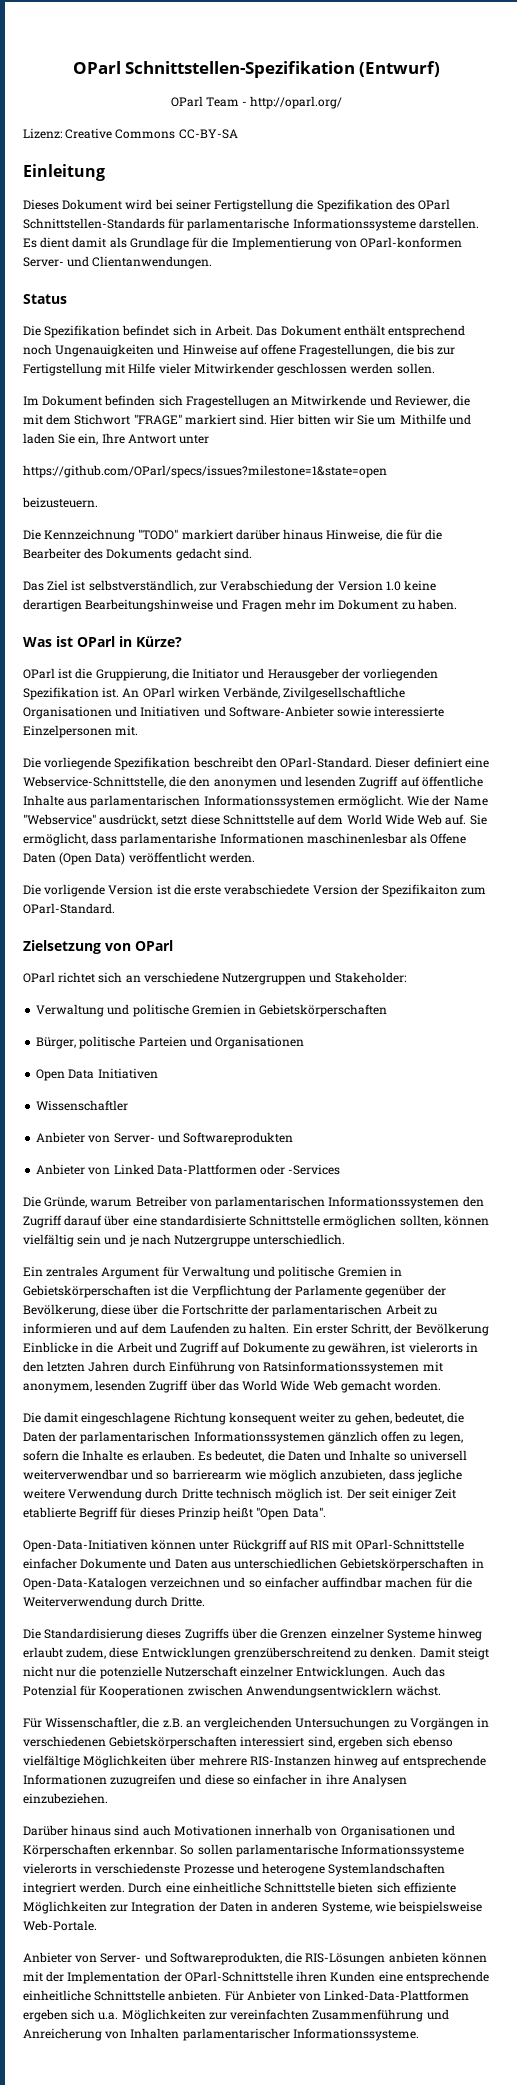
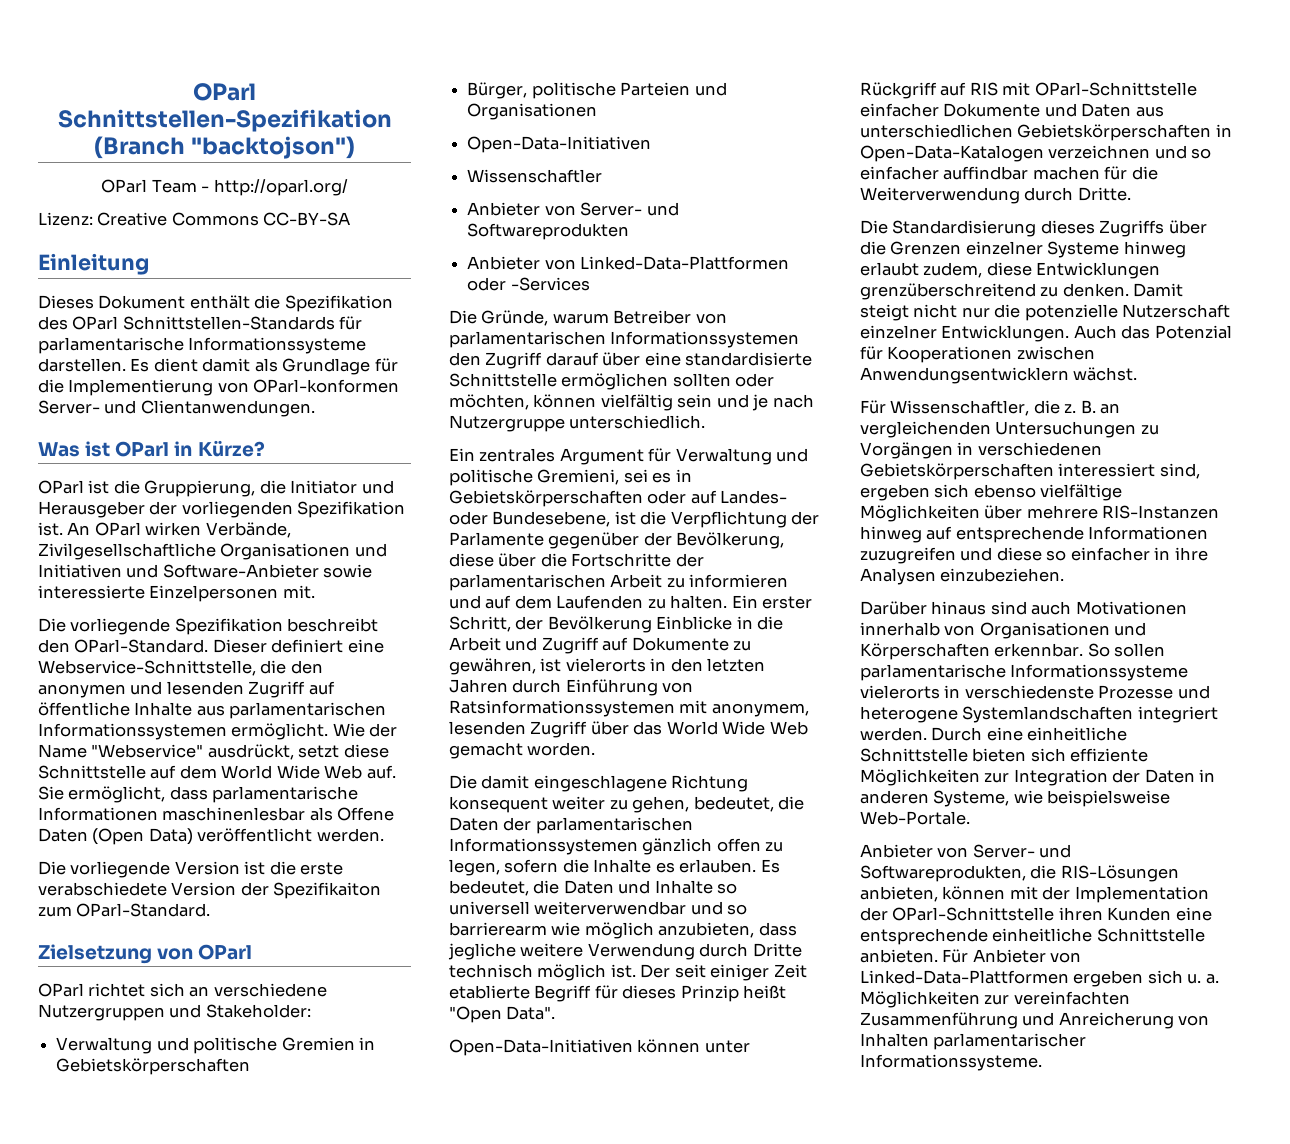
- OParl Schnittstellen-Spezifikation (Entwurf)
+ OParl Schnittstellen-Spezifikation (Branch "backtojson")
- Dieses Dokument wird bei seiner Fertigstellung die Spezifikation des OParl Schnittstellen-Standards für parlamentarische Informationssysteme darstellen.
+ Dieses Dokument enthält die Spezifikation des OParl Schnittstellen-Standards für parlamentarische Informationssysteme darstellen.
- Status
- Die Spezifikation befindet sich in Arbeit. Das Dokument enthält entsprechend noch Ungenauigkeiten und Hinweise auf offene Fragestellungen, die bis zur Fertigstellung mit Hilfe vieler Mitwirkender geschlossen werden sollen.
- Im Dokument befinden sich Fragestellugen an Mitwirkende und Reviewer, die mit dem Stichwort "FRAGE" markiert sind. Hier bitten wir Sie um Mithilfe und laden Sie ein, Ihre Antwort unter
- https://github.com/OParl/specs/issues?milestone=1&state=open
- beizusteuern.
- Die Kennzeichnung "TODO" markiert darüber hinaus Hinweise, die für die Bearbeiter des Dokuments gedacht sind.
- Das Ziel ist selbstverständlich, zur Verabschiedung der Version 1.0 keine derartigen Bearbeitungshinweise und Fragen mehr im Dokument zu haben.
- Sie ermöglicht, dass parlamentarishe Informationen maschinenlesbar als Offene Daten (Open Data) veröffentlicht werden.
+ Sie ermöglicht, dass parlamentarische Informationen maschinenlesbar als Offene Daten (Open Data) veröffentlicht werden.
- Die vorligende Version ist die erste verabschiedete Version der Spezifikaiton zum OParl-Standard.
+ Die vorliegende Version ist die erste verabschiedete Version der Spezifikaiton zum OParl-Standard.
  Bürger, politische Parteien und Organisationen
- Open Data Initiativen
+ Open-Data-Initiativen
- Anbieter von Linked Data-Plattformen oder -Services
+ Anbieter von Linked-Data-Plattformen oder -Services
- Die Gründe, warum Betreiber von parlamentarischen Informationssystemen den Zugriff darauf über eine standardisierte Schnittstelle ermöglichen sollten, können vielfältig sein und je nach Nutzergruppe unterschiedlich.
+ Die Gründe, warum Betreiber von parlamentarischen Informationssystemen den Zugriff darauf über eine standardisierte Schnittstelle ermöglichen sollten oder möchten, können vielfältig sein und je nach Nutzergruppe unterschiedlich.
- Ein zentrales Argument für Verwaltung und politische Gremien in Gebietskörperschaften ist die Verpflichtung der Parlamente gegenüber der Bevölkerung, diese über die Fortschritte der parlamentarischen Arbeit zu informieren und auf dem Laufenden zu halten.
+ Ein zentrales Argument für Verwaltung und politische Gremieni, sei es in Gebietskörperschaften oder auf Landes- oder Bundesebene, ist die Verpflichtung der Parlamente gegenüber der Bevölkerung, diese über die Fortschritte der parlamentarischen Arbeit zu informieren und auf dem Laufenden zu halten.
- Für Wissenschaftler, die z.B. an vergleichenden Untersuchungen zu Vorgängen in verschiedenen Gebietskörperschaften interessiert sind, ergeben sich ebenso vielfältige Möglichkeiten über mehrere RIS-Instanzen hinweg auf entsprechende Informationen zuzugreifen und diese so einfacher in ihre Analysen einzubeziehen.
+ Für Wissenschaftler, die z. B. an vergleichenden Untersuchungen zu Vorgängen in verschiedenen Gebietskörperschaften interessiert sind, ergeben sich ebenso vielfältige Möglichkeiten über mehrere RIS-Instanzen hinweg auf entsprechende Informationen zuzugreifen und diese so einfacher in ihre Analysen einzubeziehen.
- Anbieter von Server- und Softwareprodukten, die RIS-Lösungen anbieten können mit der Implementation der OParl-Schnittstelle ihren Kunden eine entsprechende einheitliche Schnittstelle anbieten.
+ Anbieter von Server- und Softwareprodukten, die RIS-Lösungen anbieten, können mit der Implementation der OParl-Schnittstelle ihren Kunden eine entsprechende einheitliche Schnittstelle anbieten.
- Für Anbieter von Linked-Data-Plattformen ergeben sich u.a. Möglichkeiten zur vereinfachten Zusammenführung und Anreicherung von Inhalten parlamentarischer Informationssysteme.
+ Für Anbieter von Linked-Data-Plattformen ergeben sich u. a. Möglichkeiten zur vereinfachten Zusammenführung und Anreicherung von Inhalten parlamentarischer Informationssysteme.

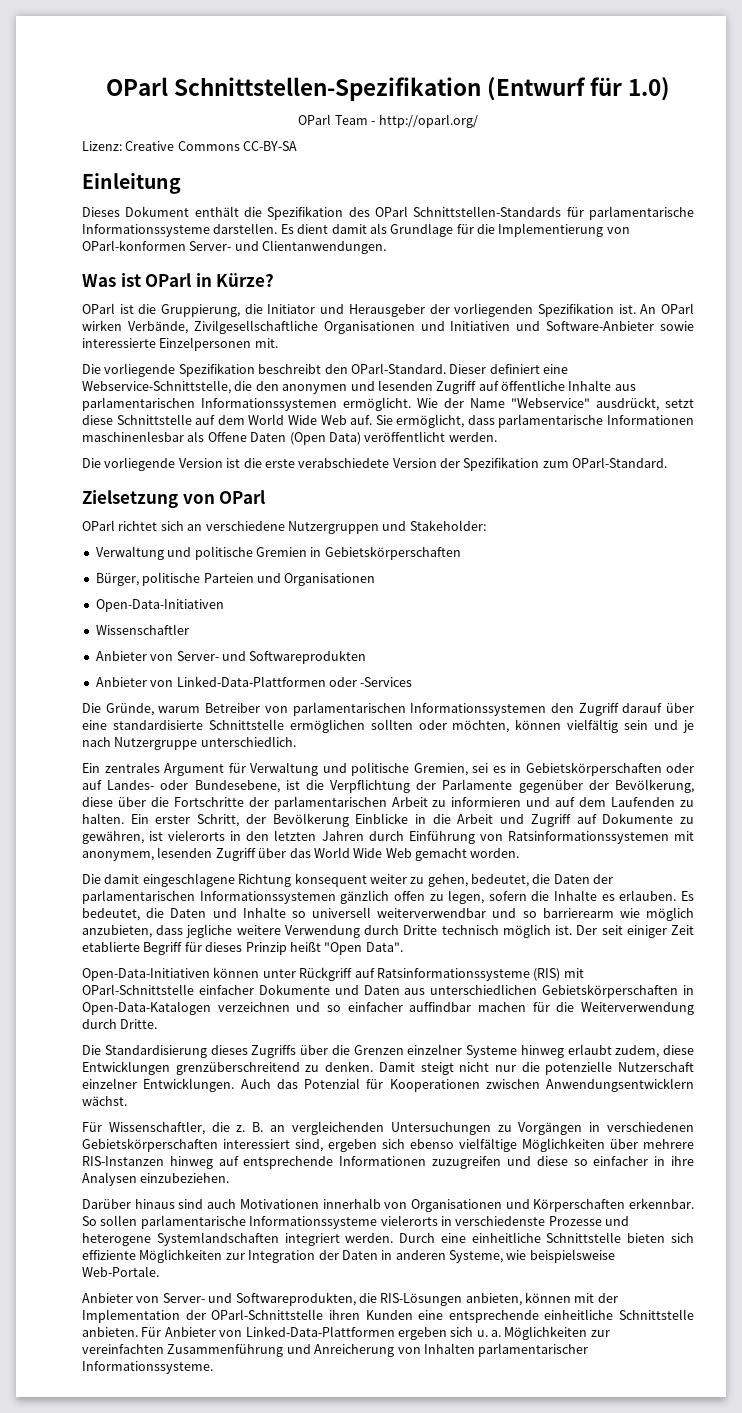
- OParl Schnittstellen-Spezifikation (Branch "backtojson")
+ OParl Schnittstellen-Spezifikation (Entwurf für 1.0)
- Die vorliegende Version ist die erste verabschiedete Version der Spezifikaiton zum OParl-Standard.
+ Die vorliegende Version ist die erste verabschiedete Version der Spezifikation zum OParl-Standard.
- Ein zentrales Argument für Verwaltung und politische Gremieni, sei es in Gebietskörperschaften oder auf Landes- oder Bundesebene, ist die Verpflichtung der Parlamente gegenüber der Bevölkerung, diese über die Fortschritte der parlamentarischen Arbeit zu informieren und auf dem Laufenden zu halten.
+ Ein zentrales Argument für Verwaltung und politische Gremien, sei es in Gebietskörperschaften oder auf Landes- oder Bundesebene, ist die Verpflichtung der Parlamente gegenüber der Bevölkerung, diese über die Fortschritte der parlamentarischen Arbeit zu informieren und auf dem Laufenden zu halten.
- Open-Data-Initiativen können unter Rückgriff auf RIS mit OParl-Schnittstelle einfacher Dokumente und Daten aus unterschiedlichen Gebietskörperschaften in Open-Data-Katalogen verzeichnen und so einfacher auffindbar machen für die Weiterverwendung durch Dritte.
+ Open-Data-Initiativen können unter Rückgriff auf Ratsinformationssysteme (RIS) mit OParl-Schnittstelle einfacher Dokumente und Daten aus unterschiedlichen Gebietskörperschaften in Open-Data-Katalogen verzeichnen und so einfacher auffindbar machen für die Weiterverwendung durch Dritte.

